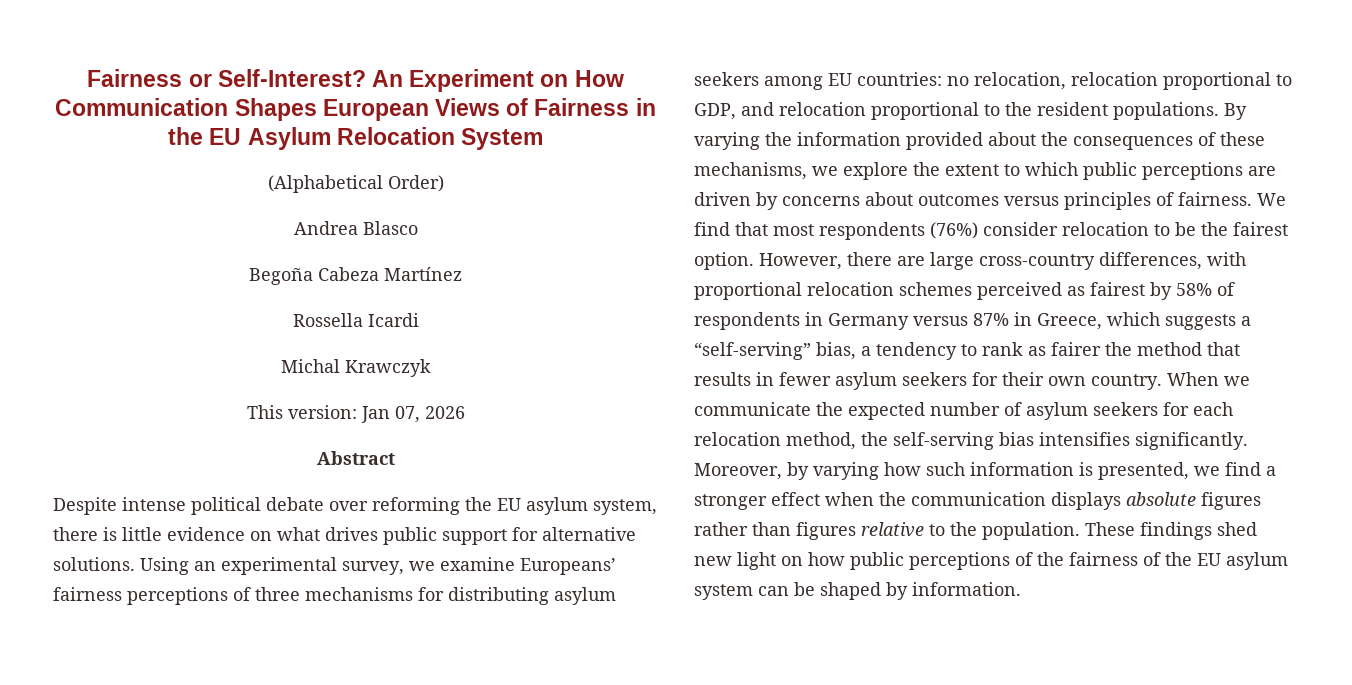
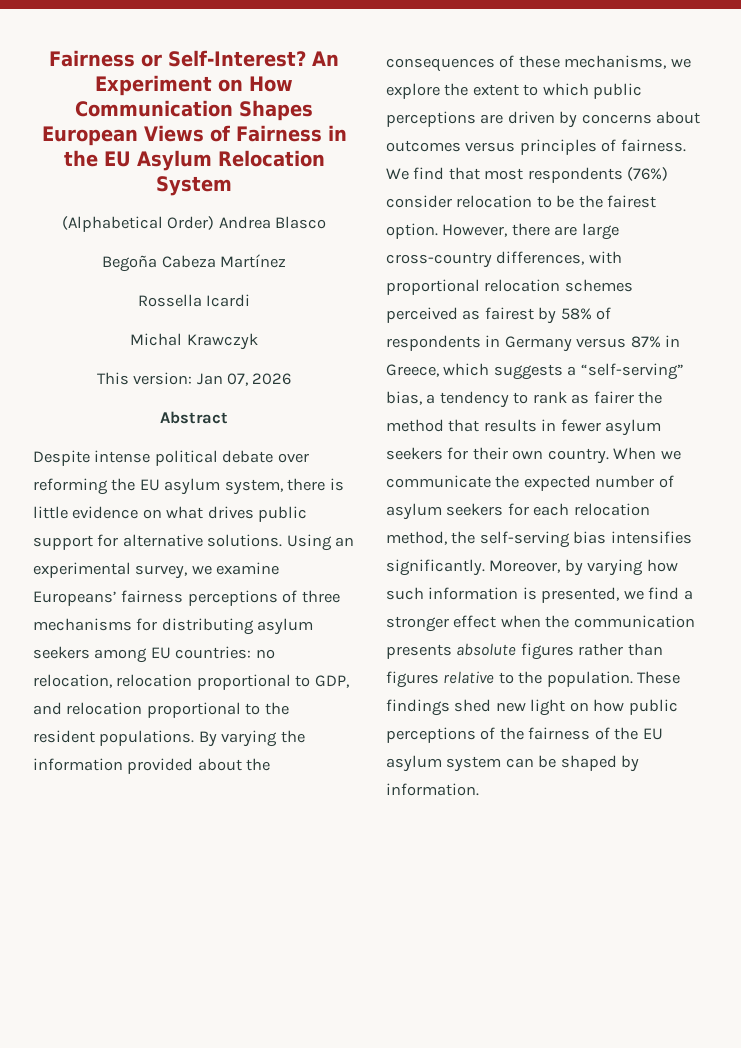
- (Alphabetical Order)
- Andrea Blasco
+ (Alphabetical Order) Andrea Blasco
- Moreover, by varying how such information is presented, we find a stronger effect when the communication displays absolute figures rather than figures relative to the population.
+ Moreover, by varying how such information is presented, we find a stronger effect when the communication presents absolute figures rather than figures relative to the population.

